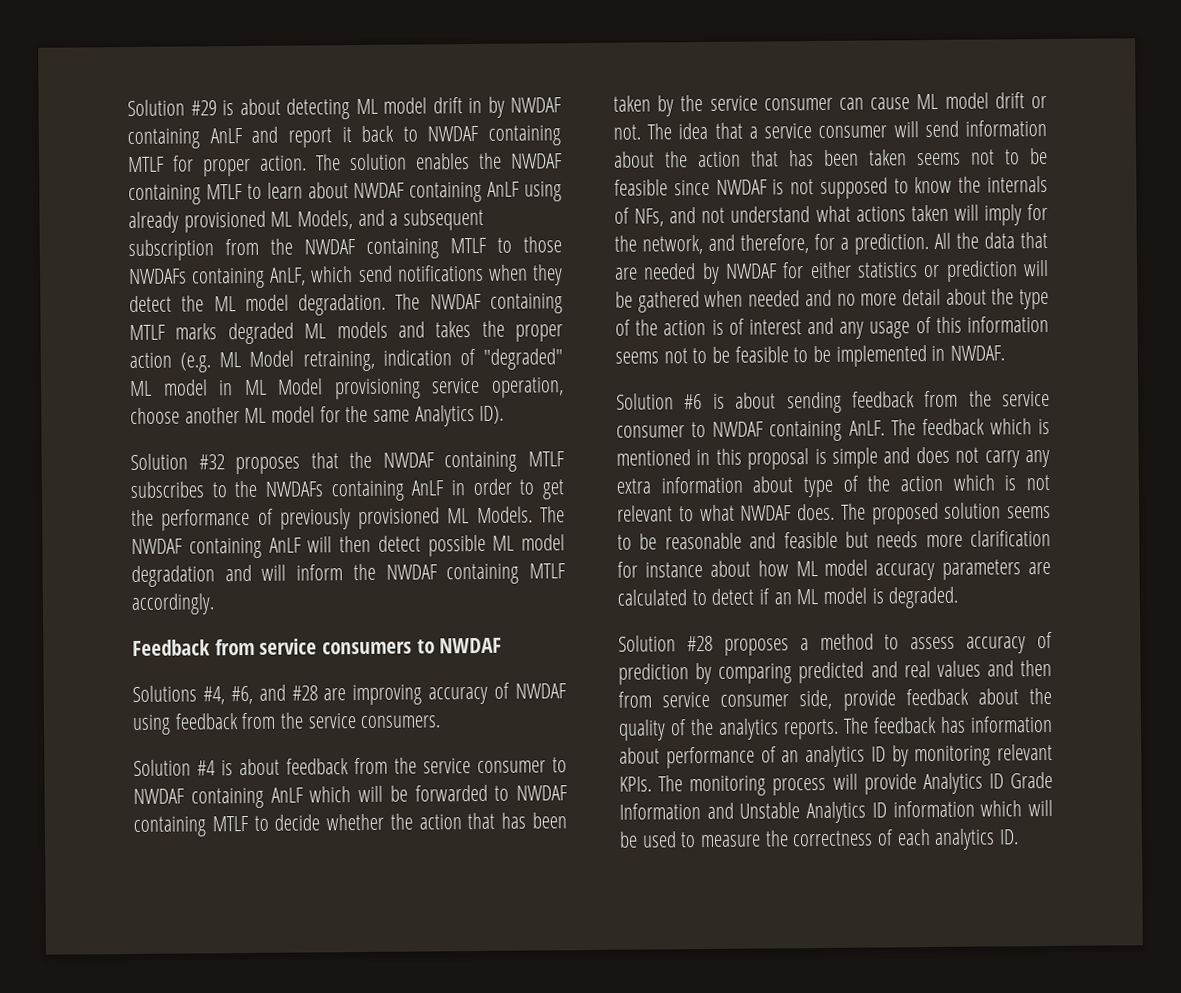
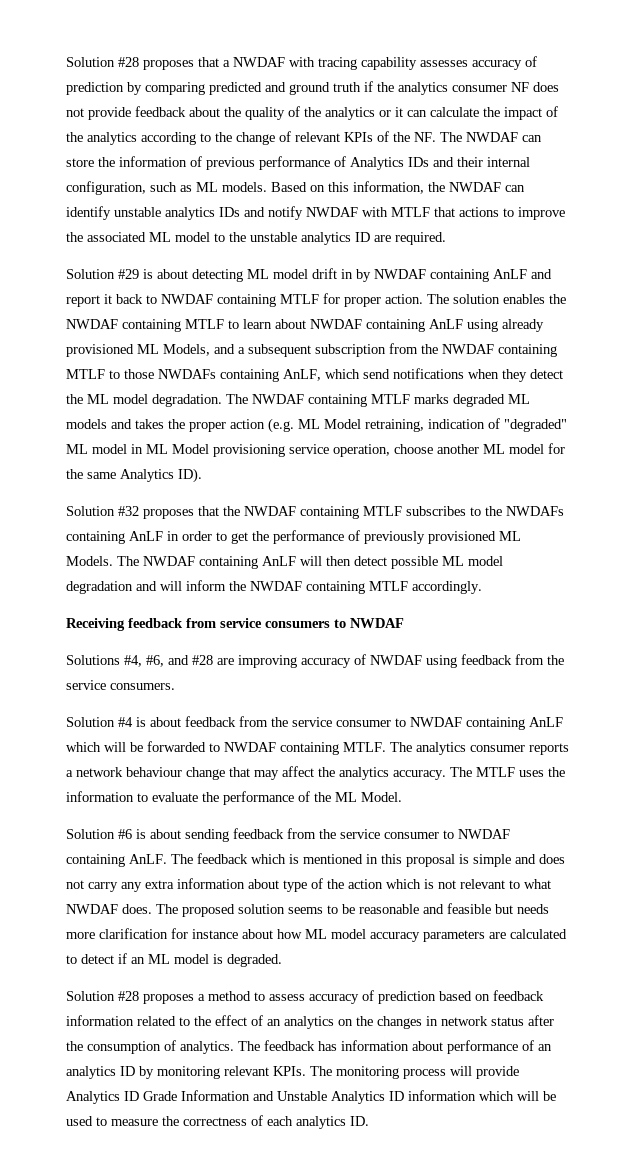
+ Solution #28 proposes that a NWDAF with tracing capability assesses accuracy of prediction by comparing predicted and ground truth if the analytics consumer NF does not provide feedback about the quality of the analytics or it can calculate the impact of the analytics according to the change of relevant KPIs of the NF. The NWDAF can store the information of previous performance of Analytics IDs and their internal configuration, such as ML models. Based on this information, the NWDAF can identify unstable analytics IDs and notify NWDAF with MTLF that actions to improve the associated ML model to the unstable analytics ID are required.
- Feedback from service consumers to NWDAF
+ Receiving feedback from service consumers to NWDAF
- Solution #4 is about feedback from the service consumer to NWDAF containing AnLF which will be forwarded to NWDAF containing MTLF to decide whether the action that has been taken by the service consumer can cause ML model drift or not. The idea that a service consumer will send information about the action that has been taken seems not to be feasible since NWDAF is not supposed to know the internals of NFs, and not understand what actions taken will imply for the network, and therefore, for a prediction. All the data that are needed by NWDAF for either statistics or prediction will be gathered when needed and no more detail about the type of the action is of interest and any usage of this information seems not to be feasible to be implemented in NWDAF.
+ Solution #4 is about feedback from the service consumer to NWDAF containing AnLF which will be forwarded to NWDAF containing MTLF. The analytics consumer reports a network behaviour change that may affect the analytics accuracy. The MTLF uses the information to evaluate the performance of the ML Model.
- Solution #28 proposes a method to assess accuracy of prediction by comparing predicted and real values and then from service consumer side, provide feedback about the quality of the analytics reports.
+ Solution #28 proposes a method to assess accuracy of prediction based on feedback information related to the effect of an analytics on the changes in network status after the consumption of analytics.

